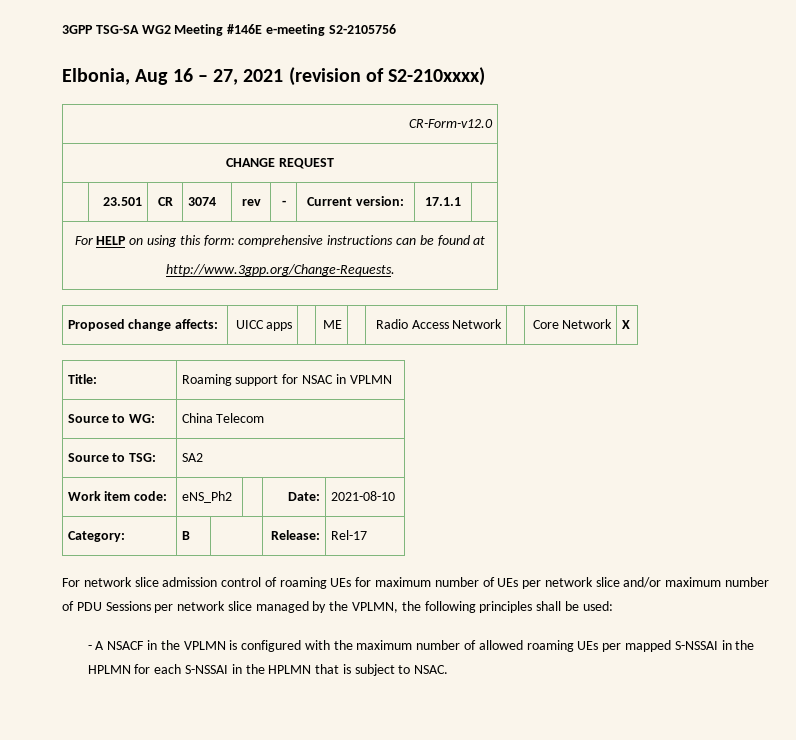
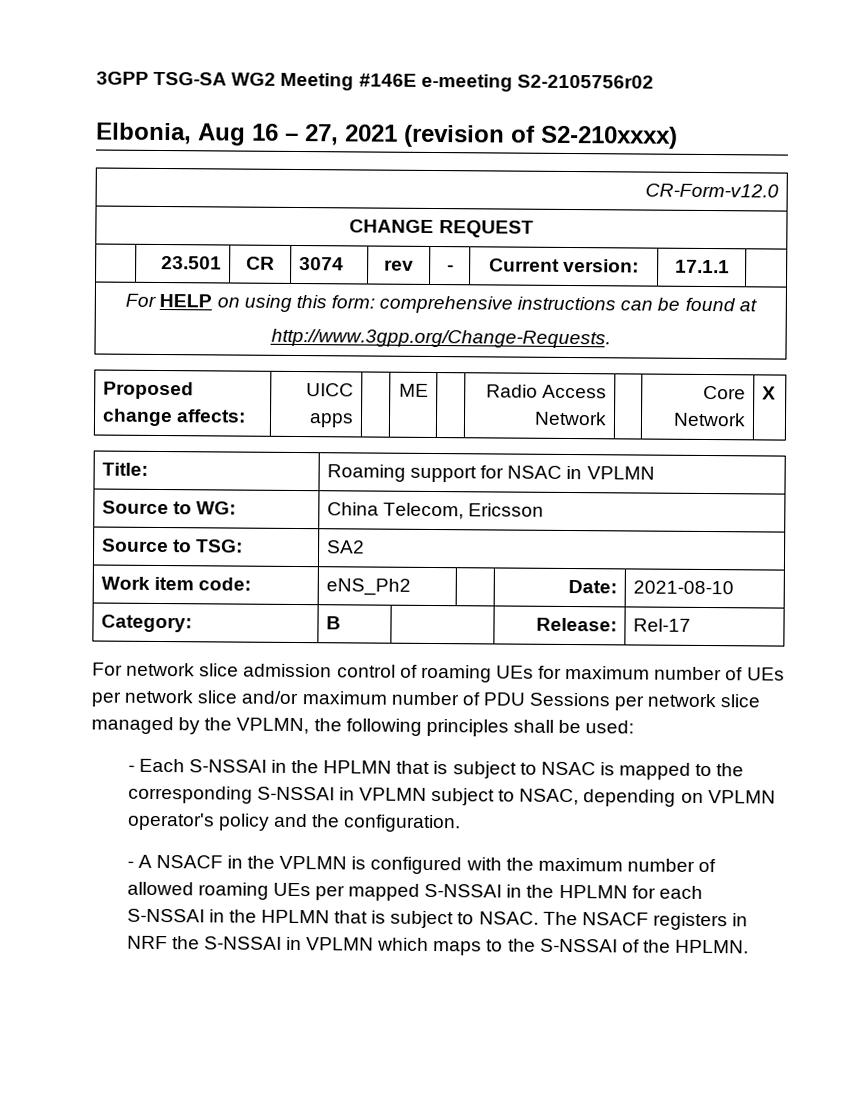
- 3GPP TSG-SA WG2 Meeting #146E e-meeting S2-2105756
+ 3GPP TSG-SA WG2 Meeting #146E e-meeting S2-2105756r02
- Source to WG: | China Telecom
+ Source to WG: | China Telecom, Ericsson
+ - Each S-NSSAI in the HPLMN that is subject to NSAC is mapped to the corresponding S-NSSAI in VPLMN subject to NSAC, depending on VPLMN operator's policy and the configuration.
+ The NSACF registers in NRF the S-NSSAI in VPLMN which maps to the S-NSSAI of the HPLMN.

